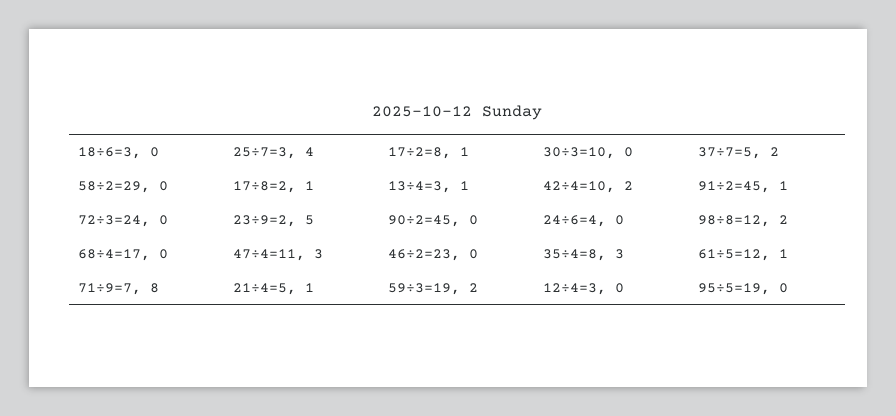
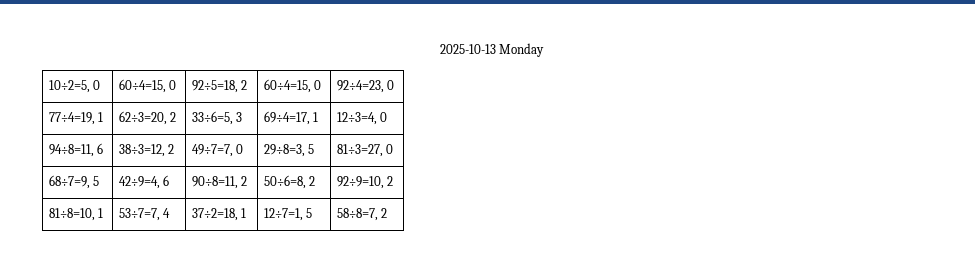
- 2025-10-12 Sunday
- 18÷6=3, 0 | 25÷7=3, 4 | 17÷2=8, 1 | 30÷3=10, 0 | 37÷7=5, 2
- 58÷2=29, 0 | 17÷8=2, 1 | 13÷4=3, 1 | 42÷4=10, 2 | 91÷2=45, 1
- 72÷3=24, 0 | 23÷9=2, 5 | 90÷2=45, 0 | 24÷6=4, 0 | 98÷8=12, 2
- 68÷4=17, 0 | 47÷4=11, 3 | 46÷2=23, 0 | 35÷4=8, 3 | 61÷5=12, 1
- 71÷9=7, 8 | 21÷4=5, 1 | 59÷3=19, 2 | 12÷4=3, 0 | 95÷5=19, 0
+ 2025-10-13 Monday
+ 10÷2=5, 0 | 60÷4=15, 0 | 92÷5=18, 2 | 60÷4=15, 0 | 92÷4=23, 0
+ 77÷4=19, 1 | 62÷3=20, 2 | 33÷6=5, 3 | 69÷4=17, 1 | 12÷3=4, 0
+ 94÷8=11, 6 | 38÷3=12, 2 | 49÷7=7, 0 | 29÷8=3, 5 | 81÷3=27, 0
+ 68÷7=9, 5 | 42÷9=4, 6 | 90÷8=11, 2 | 50÷6=8, 2 | 92÷9=10, 2
+ 81÷8=10, 1 | 53÷7=7, 4 | 37÷2=18, 1 | 12÷7=1, 5 | 58÷8=7, 2

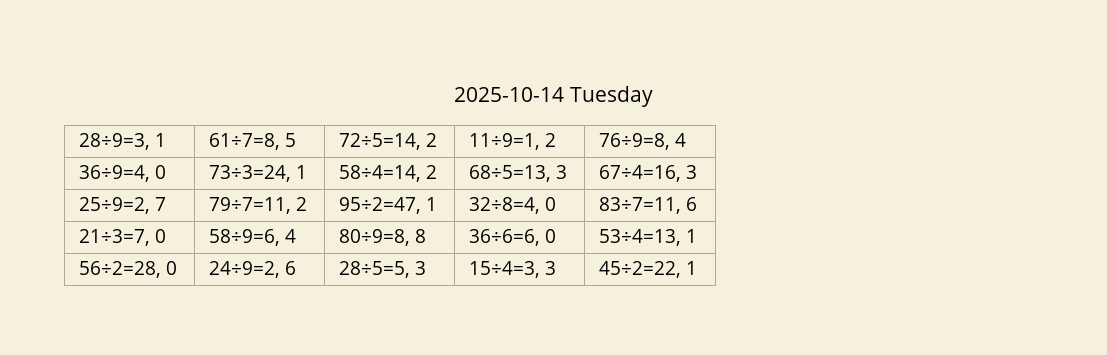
- 2025-10-13 Monday
- 10÷2=5, 0 | 60÷4=15, 0 | 92÷5=18, 2 | 60÷4=15, 0 | 92÷4=23, 0
- 77÷4=19, 1 | 62÷3=20, 2 | 33÷6=5, 3 | 69÷4=17, 1 | 12÷3=4, 0
- 94÷8=11, 6 | 38÷3=12, 2 | 49÷7=7, 0 | 29÷8=3, 5 | 81÷3=27, 0
- 68÷7=9, 5 | 42÷9=4, 6 | 90÷8=11, 2 | 50÷6=8, 2 | 92÷9=10, 2
- 81÷8=10, 1 | 53÷7=7, 4 | 37÷2=18, 1 | 12÷7=1, 5 | 58÷8=7, 2
+ 2025-10-14 Tuesday
+ 28÷9=3, 1 | 61÷7=8, 5 | 72÷5=14, 2 | 11÷9=1, 2 | 76÷9=8, 4
+ 36÷9=4, 0 | 73÷3=24, 1 | 58÷4=14, 2 | 68÷5=13, 3 | 67÷4=16, 3
+ 25÷9=2, 7 | 79÷7=11, 2 | 95÷2=47, 1 | 32÷8=4, 0 | 83÷7=11, 6
+ 21÷3=7, 0 | 58÷9=6, 4 | 80÷9=8, 8 | 36÷6=6, 0 | 53÷4=13, 1
+ 56÷2=28, 0 | 24÷9=2, 6 | 28÷5=5, 3 | 15÷4=3, 3 | 45÷2=22, 1

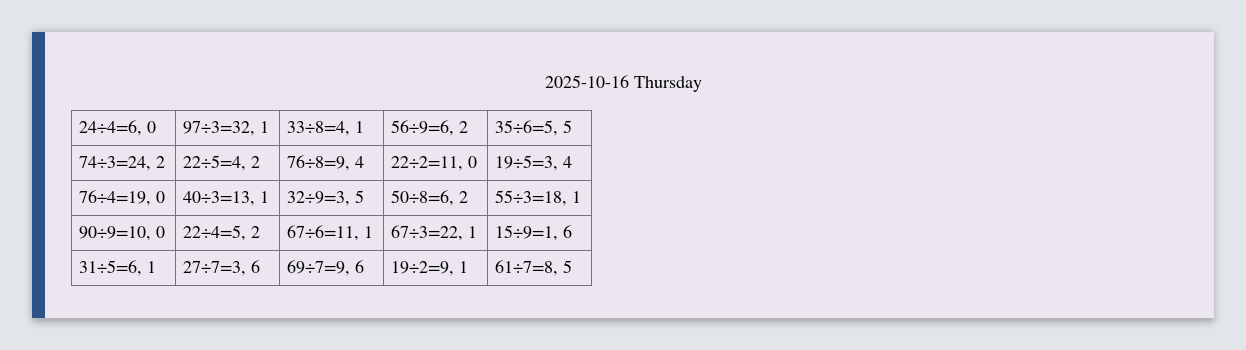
- 2025-10-14 Tuesday
- 28÷9=3, 1 | 61÷7=8, 5 | 72÷5=14, 2 | 11÷9=1, 2 | 76÷9=8, 4
- 36÷9=4, 0 | 73÷3=24, 1 | 58÷4=14, 2 | 68÷5=13, 3 | 67÷4=16, 3
- 25÷9=2, 7 | 79÷7=11, 2 | 95÷2=47, 1 | 32÷8=4, 0 | 83÷7=11, 6
- 21÷3=7, 0 | 58÷9=6, 4 | 80÷9=8, 8 | 36÷6=6, 0 | 53÷4=13, 1
- 56÷2=28, 0 | 24÷9=2, 6 | 28÷5=5, 3 | 15÷4=3, 3 | 45÷2=22, 1
+ 2025-10-16 Thursday
+ 24÷4=6, 0 | 97÷3=32, 1 | 33÷8=4, 1 | 56÷9=6, 2 | 35÷6=5, 5
+ 74÷3=24, 2 | 22÷5=4, 2 | 76÷8=9, 4 | 22÷2=11, 0 | 19÷5=3, 4
+ 76÷4=19, 0 | 40÷3=13, 1 | 32÷9=3, 5 | 50÷8=6, 2 | 55÷3=18, 1
+ 90÷9=10, 0 | 22÷4=5, 2 | 67÷6=11, 1 | 67÷3=22, 1 | 15÷9=1, 6
+ 31÷5=6, 1 | 27÷7=3, 6 | 69÷7=9, 6 | 19÷2=9, 1 | 61÷7=8, 5

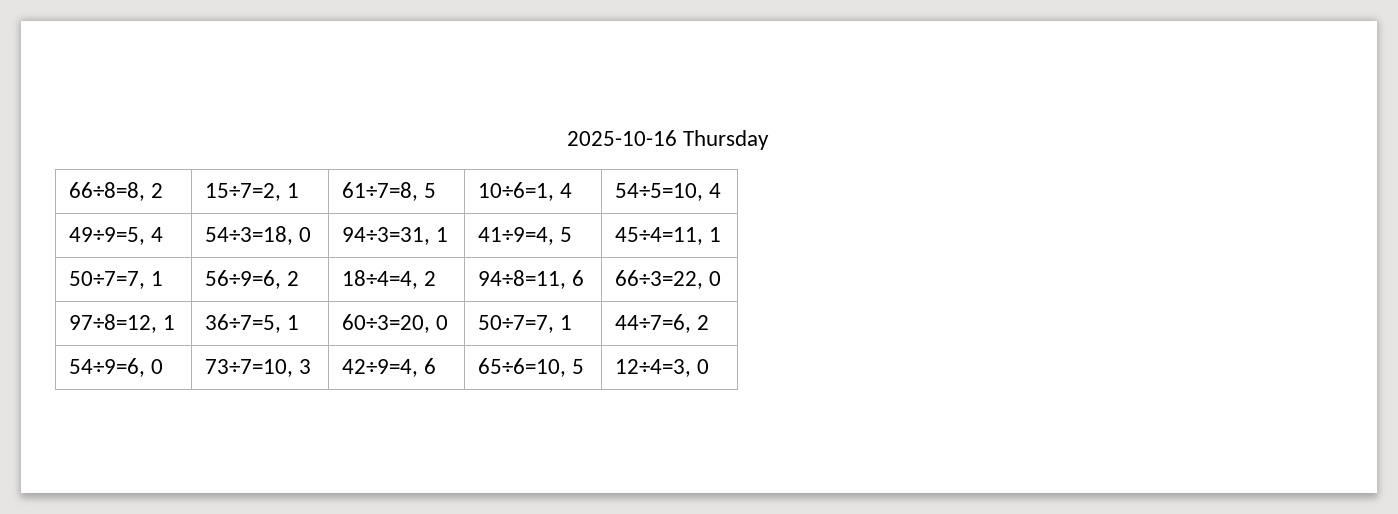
- 24÷4=6, 0 | 97÷3=32, 1 | 33÷8=4, 1 | 56÷9=6, 2 | 35÷6=5, 5
- 74÷3=24, 2 | 22÷5=4, 2 | 76÷8=9, 4 | 22÷2=11, 0 | 19÷5=3, 4
- 76÷4=19, 0 | 40÷3=13, 1 | 32÷9=3, 5 | 50÷8=6, 2 | 55÷3=18, 1
- 90÷9=10, 0 | 22÷4=5, 2 | 67÷6=11, 1 | 67÷3=22, 1 | 15÷9=1, 6
- 31÷5=6, 1 | 27÷7=3, 6 | 69÷7=9, 6 | 19÷2=9, 1 | 61÷7=8, 5
+ 66÷8=8, 2 | 15÷7=2, 1 | 61÷7=8, 5 | 10÷6=1, 4 | 54÷5=10, 4
+ 49÷9=5, 4 | 54÷3=18, 0 | 94÷3=31, 1 | 41÷9=4, 5 | 45÷4=11, 1
+ 50÷7=7, 1 | 56÷9=6, 2 | 18÷4=4, 2 | 94÷8=11, 6 | 66÷3=22, 0
+ 97÷8=12, 1 | 36÷7=5, 1 | 60÷3=20, 0 | 50÷7=7, 1 | 44÷7=6, 2
+ 54÷9=6, 0 | 73÷7=10, 3 | 42÷9=4, 6 | 65÷6=10, 5 | 12÷4=3, 0

